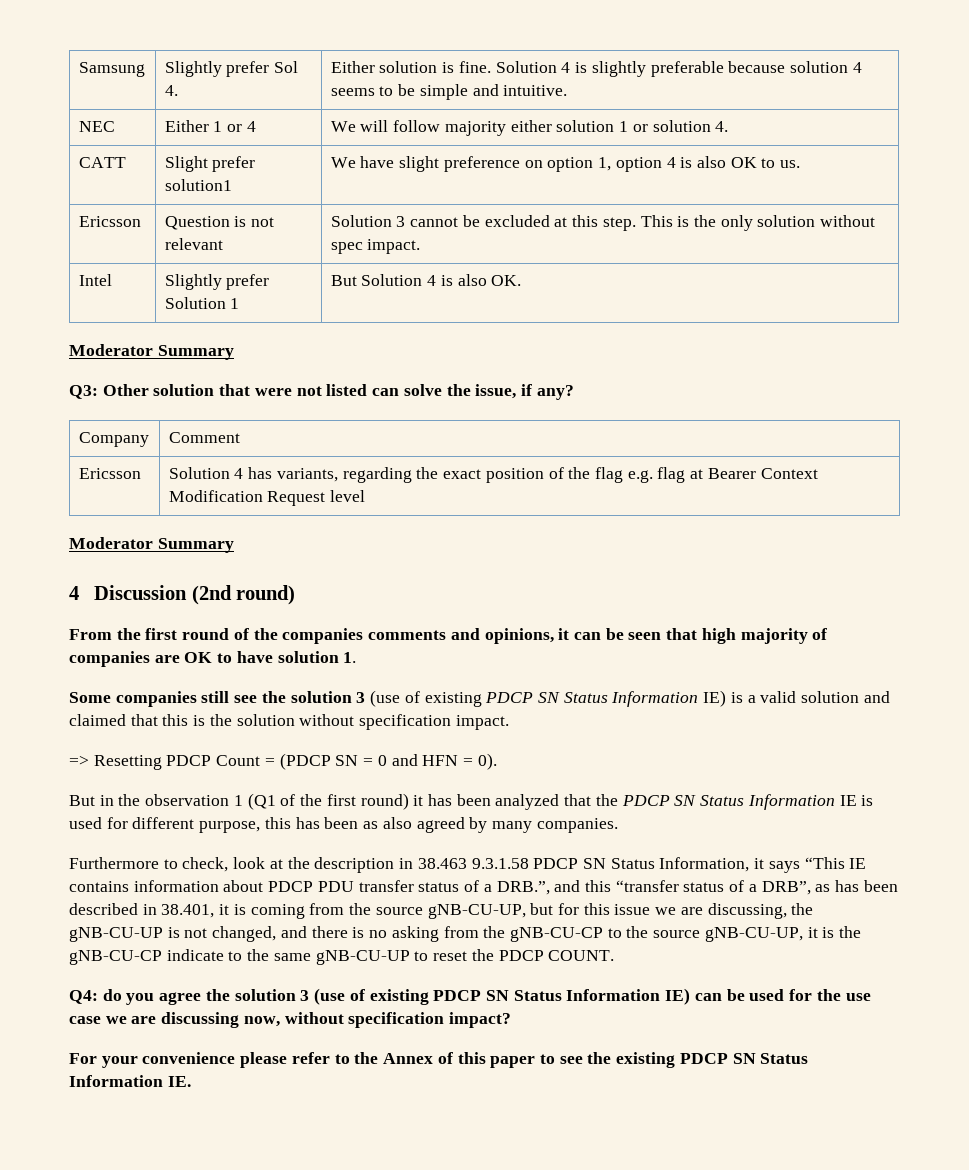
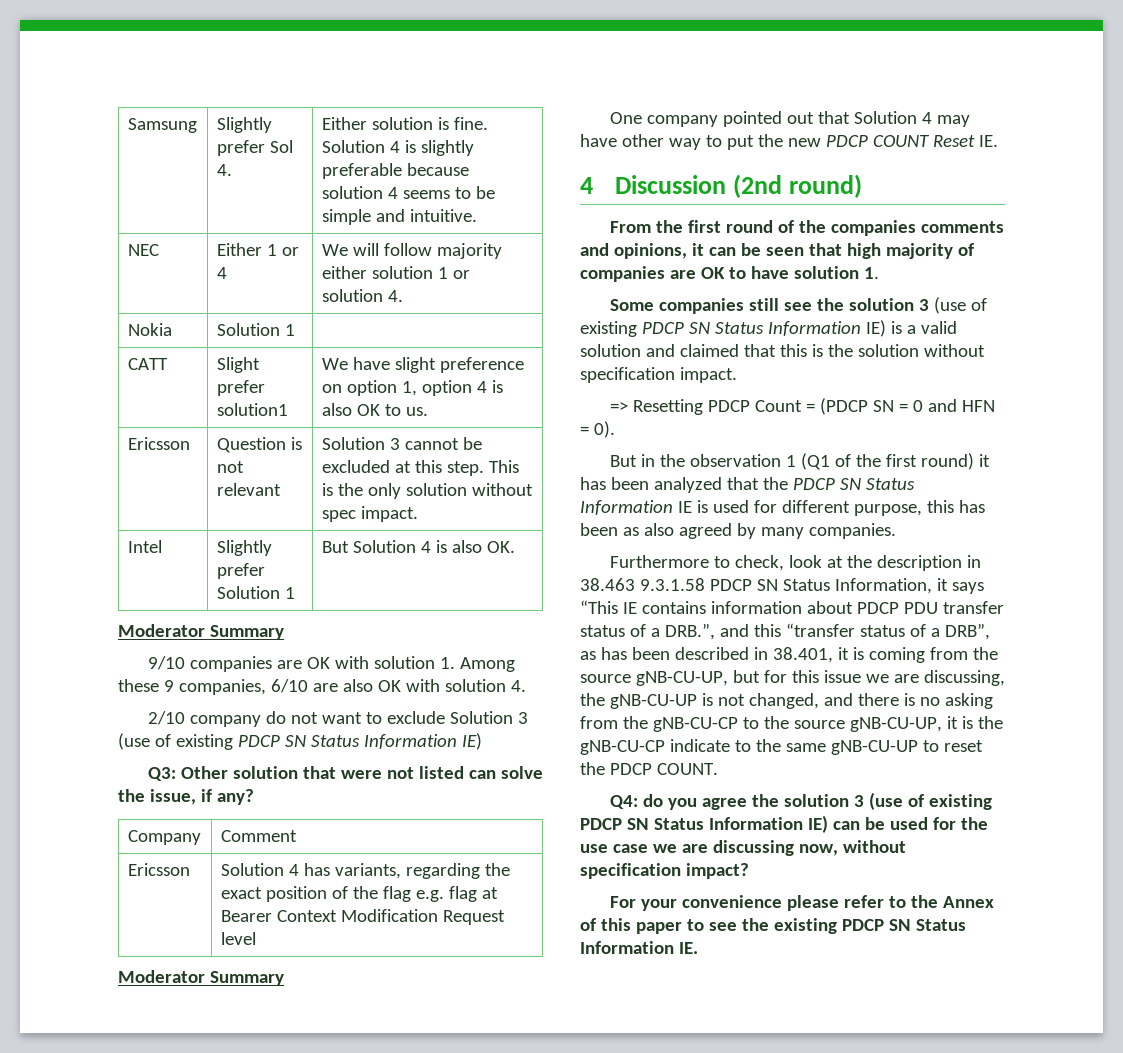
+ Nokia | Solution 1 |
+ 9/10 companies are OK with solution 1. Among these 9 companies, 6/10 are also OK with solution 4.
+ 2/10 company do not want to exclude Solution 3 (use of existing PDCP SN Status Information IE)
+ One company pointed out that Solution 4 may have other way to put the new PDCP COUNT Reset IE.

